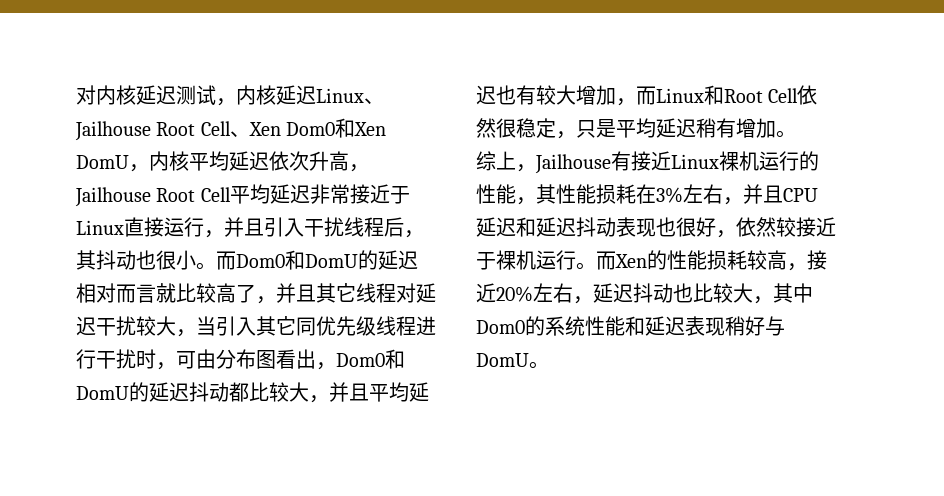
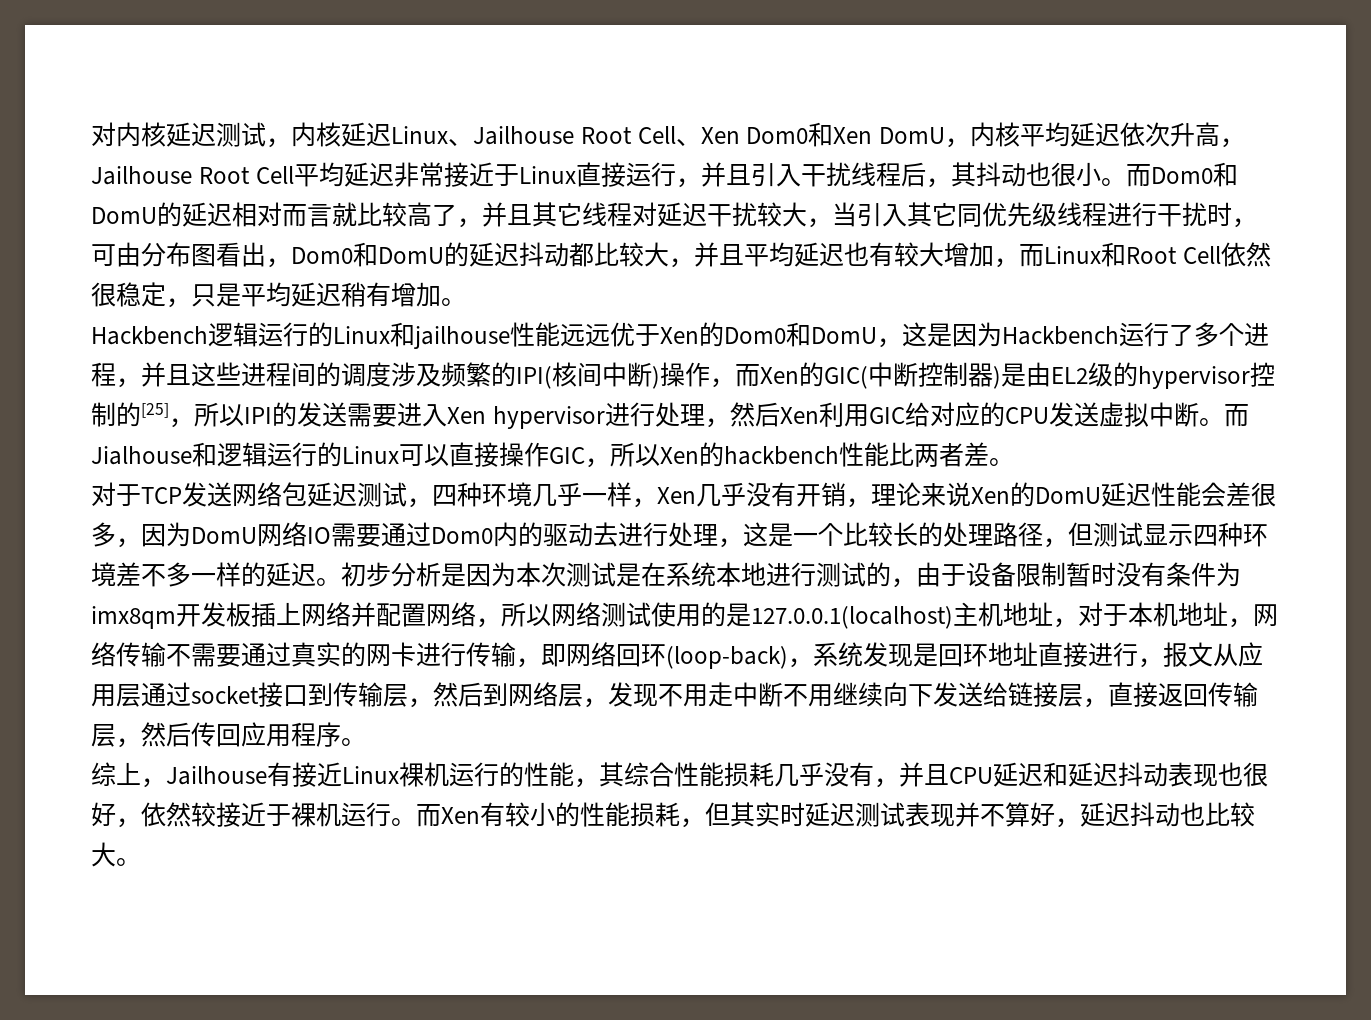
+ Hackbench逻辑运行的Linux和jailhouse性能远远优于Xen的Dom0和DomU，这是因为Hackbench运行了多个进程，并且这些进程间的调度涉及频繁的IPI(核间中断)操作，而Xen的GIC(中断控制器)是由EL2级的hypervisor控制的[25]，所以IPI的发送需要进入Xen hypervisor进行处理，然后Xen利用GIC给对应的CPU发送虚拟中断。而Jialhouse和逻辑运行的Linux可以直接操作GIC，所以Xen的hackbench性能比两者差。
+ 对于TCP发送网络包延迟测试，四种环境几乎一样，Xen几乎没有开销，理论来说Xen的DomU延迟性能会差很多，因为DomU网络IO需要通过Dom0内的驱动去进行处理，这是一个比较长的处理路径，但测试显示四种环境差不多一样的延迟。初步分析是因为本次测试是在系统本地进行测试的，由于设备限制暂时没有条件为imx8qm开发板插上网络并配置网络，所以网络测试使用的是127.0.0.1(localhost)主机地址，对于本机地址，网络传输不需要通过真实的网卡进行传输，即网络回环(loop-back)，系统发现是回环地址直接进行，报文从应用层通过socket接口到传输层，然后到网络层，发现不用走中断不用继续向下发送给链接层，直接返回传输层，然后传回应用程序。
- 综上，Jailhouse有接近Linux裸机运行的性能，其性能损耗在3%左右，并且CPU延迟和延迟抖动表现也很好，依然较接近于裸机运行。
+ 综上，Jailhouse有接近Linux裸机运行的性能，其综合性能损耗几乎没有，并且CPU延迟和延迟抖动表现也很好，依然较接近于裸机运行。
- 而Xen的性能损耗较高，接近20%左右，延迟抖动也比较大，其中Dom0的系统性能和延迟表现稍好与DomU。
+ 而Xen有较小的性能损耗，但其实时延迟测试表现并不算好，延迟抖动也比较大。

